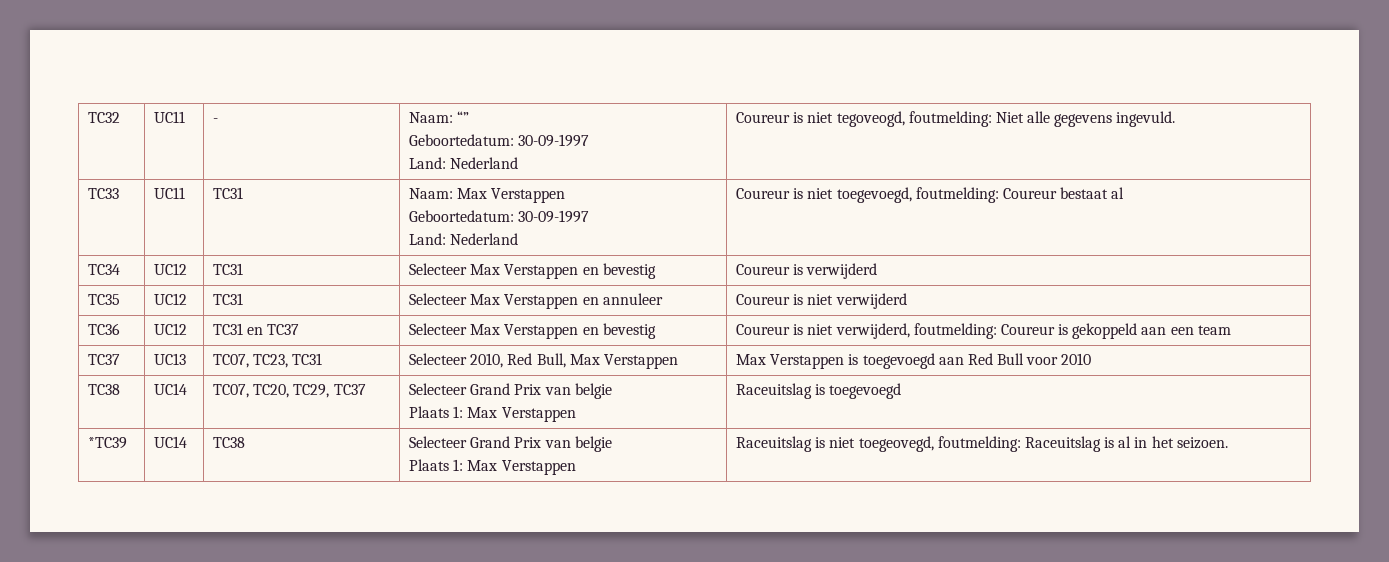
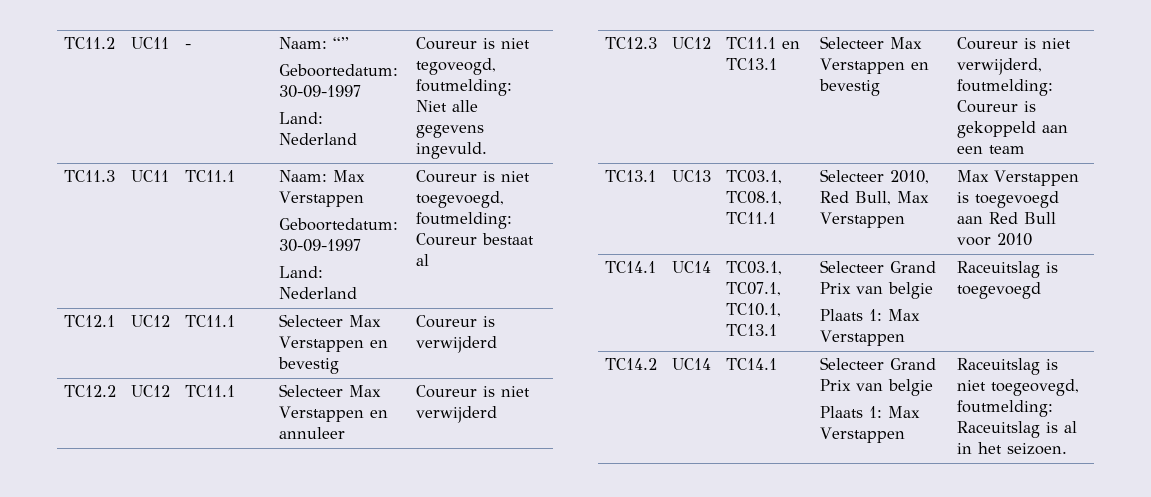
- TC32 | UC11 | - | Naam: “”
+ TC11.2 | UC11 | - | Naam: “”
- TC33 | UC11 | TC31 | Naam: Max Verstappen
+ TC11.3 | UC11 | TC11.1 | Naam: Max Verstappen
- TC34 | UC12 | TC31 | Selecteer Max Verstappen en bevestig | Coureur is verwijderd
+ TC12.1 | UC12 | TC11.1 | Selecteer Max Verstappen en bevestig | Coureur is verwijderd
- TC35 | UC12 | TC31 | Selecteer Max Verstappen en annuleer | Coureur is niet verwijderd
+ TC12.2 | UC12 | TC11.1 | Selecteer Max Verstappen en annuleer | Coureur is niet verwijderd
- TC36 | UC12 | TC31 en TC37 | Selecteer Max Verstappen en bevestig | Coureur is niet verwijderd, foutmelding: Coureur is gekoppeld aan een team
+ TC12.3 | UC12 | TC11.1 en TC13.1 | Selecteer Max Verstappen en bevestig | Coureur is niet verwijderd, foutmelding: Coureur is gekoppeld aan een team
- TC37 | UC13 | TC07, TC23, TC31 | Selecteer 2010, Red Bull, Max Verstappen | Max Verstappen is toegevoegd aan Red Bull voor 2010
+ TC13.1 | UC13 | TC03.1, TC08.1, TC11.1 | Selecteer 2010, Red Bull, Max Verstappen | Max Verstappen is toegevoegd aan Red Bull voor 2010
- TC38 | UC14 | TC07, TC20, TC29, TC37 | Selecteer Grand Prix van belgie
+ TC14.1 | UC14 | TC03.1, TC07.1, TC10.1, TC13.1 | Selecteer Grand Prix van belgie
- *TC39 | UC14 | TC38 | Selecteer Grand Prix van belgie
+ TC14.2 | UC14 | TC14.1 | Selecteer Grand Prix van belgie

